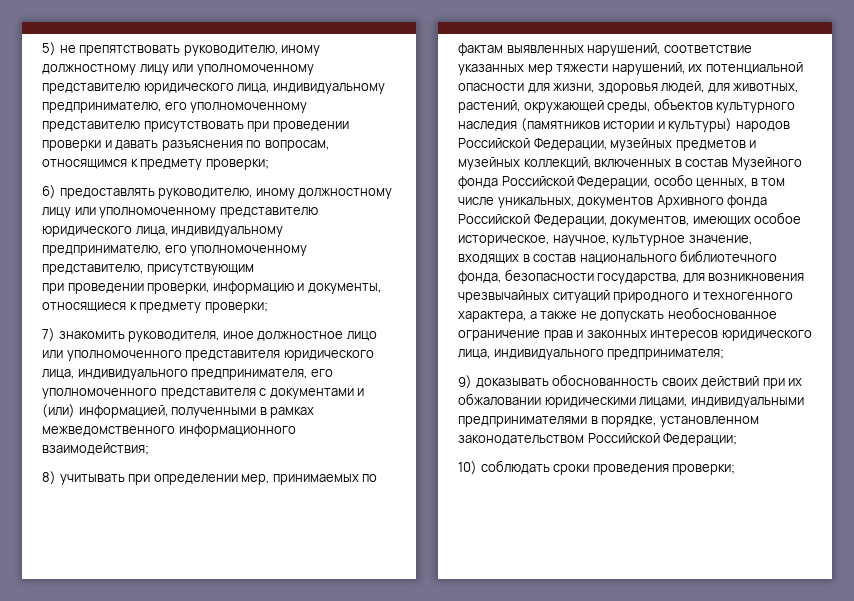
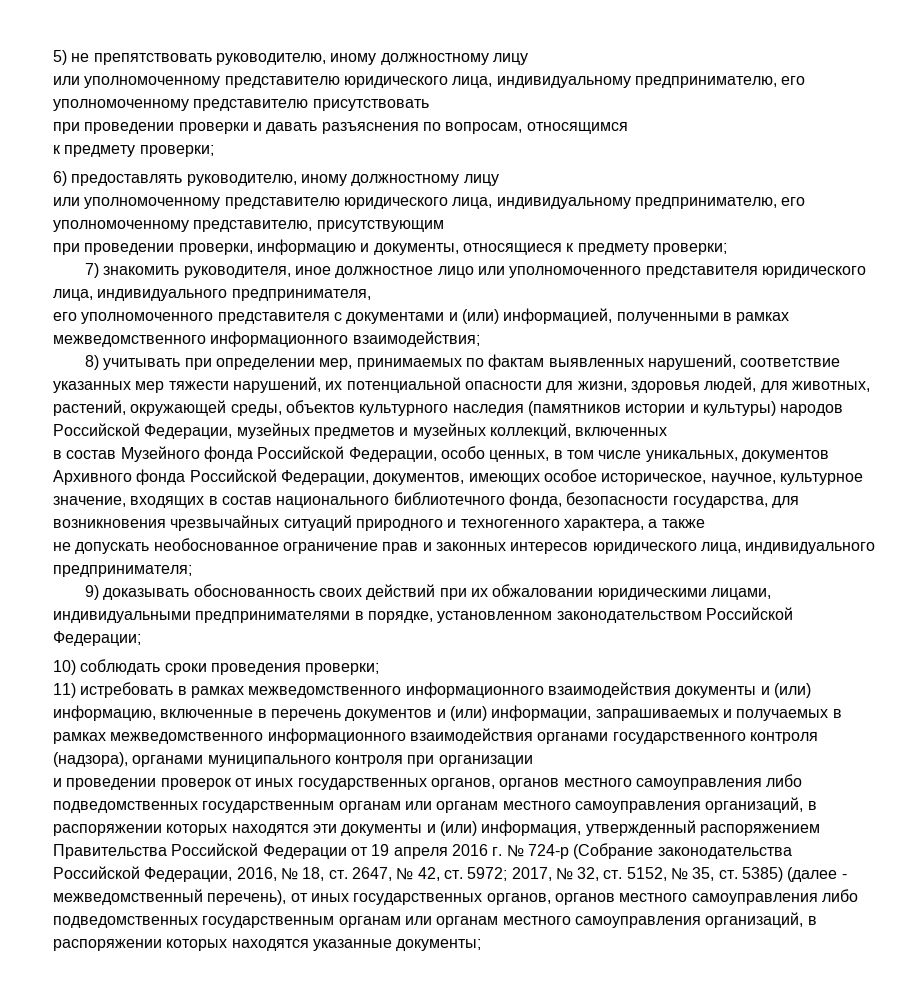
- 5) не препятствовать руководителю, иному должностному лицу или уполномоченному представителю юридического лица, индивидуальному предпринимателю, его уполномоченному представителю присутствовать при проведении проверки и давать разъяснения по вопросам, относящимся к предмету проверки;
+ 5) не препятствовать руководителю, иному должностному лицу
+ или уполномоченному представителю юридического лица, индивидуальному предпринимателю, его уполномоченному представителю присутствовать
+ при проведении проверки и давать разъяснения по вопросам, относящимся
+ к предмету проверки;
- 6) предоставлять руководителю, иному должностному лицу или уполномоченному представителю юридического лица, индивидуальному предпринимателю, его уполномоченному представителю, присутствующим
+ 6) предоставлять руководителю, иному должностному лицу
+ или уполномоченному представителю юридического лица, индивидуальному предпринимателю, его уполномоченному представителю, присутствующим
- 7) знакомить руководителя, иное должностное лицо или уполномоченного представителя юридического лица, индивидуального предпринимателя, его уполномоченного представителя с документами и (или) информацией, полученными в рамках межведомственного информационного взаимодействия;
+ 7) знакомить руководителя, иное должностное лицо или уполномоченного представителя юридического лица, индивидуального предпринимателя,
+ его уполномоченного представителя с документами и (или) информацией, полученными в рамках межведомственного информационного взаимодействия;
- 8) учитывать при определении мер, принимаемых по фактам выявленных нарушений, соответствие указанных мер тяжести нарушений, их потенциальной опасности для жизни, здоровья людей, для животных, растений, окружающей среды, объектов культурного наследия (памятников истории и культуры) народов Российской Федерации, музейных предметов и музейных коллекций, включенных в состав Музейного фонда Российской Федерации, особо ценных, в том числе уникальных, документов Архивного фонда Российской Федерации, документов, имеющих особое историческое, научное, культурное значение, входящих в состав национального библиотечного фонда, безопасности государства, для возникновения чрезвычайных ситуаций природного и техногенного характера, а также не допускать необоснованное ограничение прав и законных интересов юридического лица, индивидуального предпринимателя;
+ 8) учитывать при определении мер, принимаемых по фактам выявленных нарушений, соответствие указанных мер тяжести нарушений, их потенциальной опасности для жизни, здоровья людей, для животных, растений, окружающей среды, объектов культурного наследия (памятников истории и культуры) народов Российской Федерации, музейных предметов и музейных коллекций, включенных
+ в состав Музейного фонда Российской Федерации, особо ценных, в том числе уникальных, документов Архивного фонда Российской Федерации, документов, имеющих особое историческое, научное, культурное значение, входящих в состав национального библиотечного фонда, безопасности государства, для возникновения чрезвычайных ситуаций природного и техногенного характера, а также
+ не допускать необоснованное ограничение прав и законных интересов юридического лица, индивидуального предпринимателя;
+ 11) истребовать в рамках межведомственного информационного взаимодействия документы и (или) информацию, включенные в перечень документов и (или) информации, запрашиваемых и получаемых в рамках межведомственного информационного взаимодействия органами государственного контроля (надзора), органами муниципального контроля при организации
+ и проведении проверок от иных государственных органов, органов местного самоуправления либо подведомственных государственным органам или органам местного самоуправления организаций, в распоряжении которых находятся эти документы и (или) информация, утвержденный распоряжением Правительства Российской Федерации от 19 апреля 2016 г. № 724-р (Собрание законодательства Российской Федерации, 2016, № 18, ст. 2647, № 42, ст. 5972; 2017, № 32, ст. 5152, № 35, ст. 5385) (далее - межведомственный перечень), от иных государственных органов, органов местного самоуправления либо подведомственных государственным органам или органам местного самоуправления организаций, в распоряжении которых находятся указанные документы;

